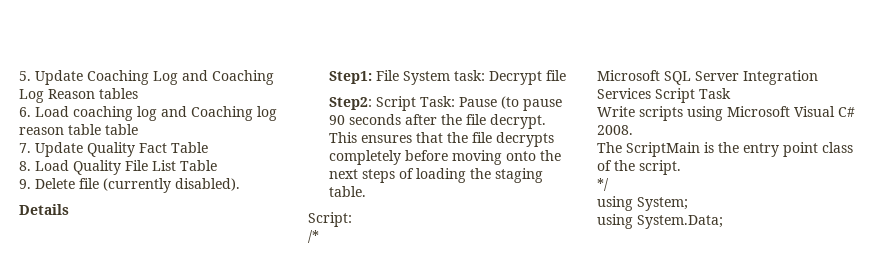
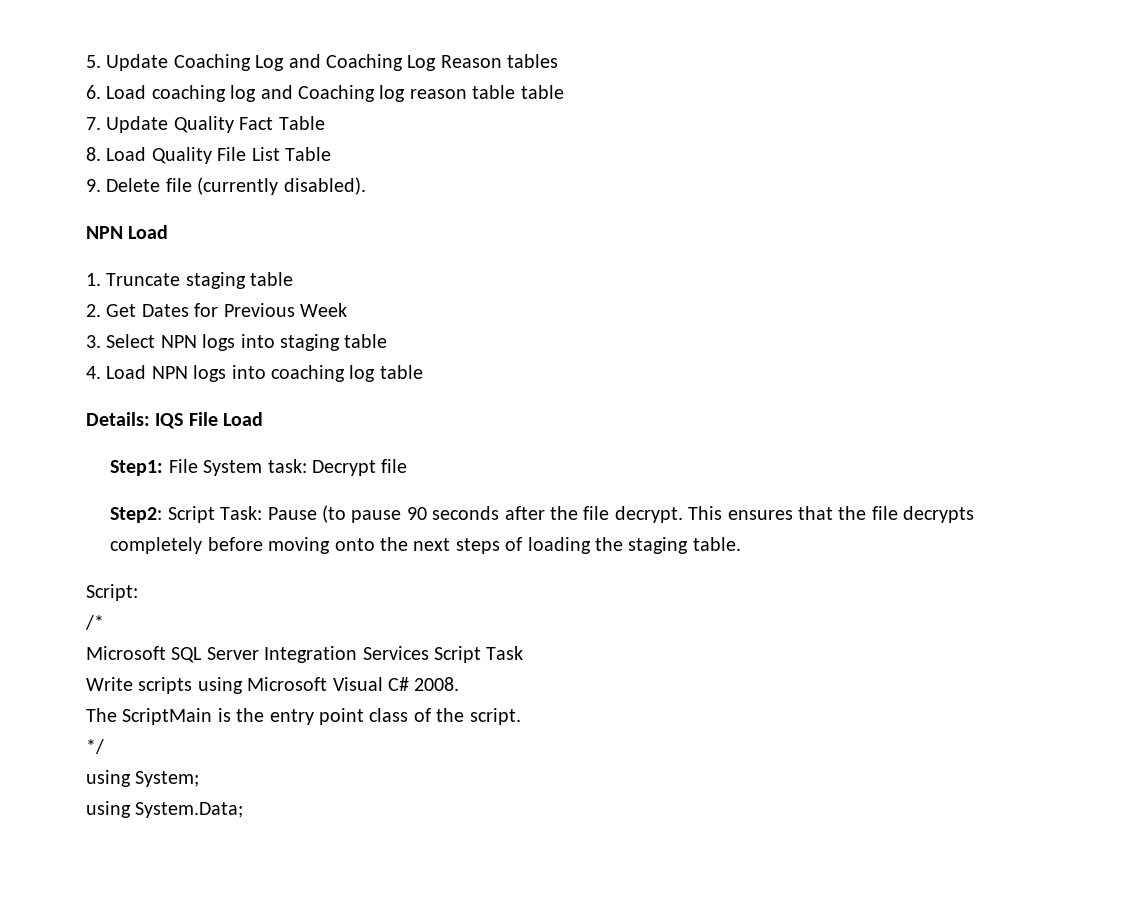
- Details
+ NPN Load
+ 1. Truncate staging table
+ 2. Get Dates for Previous Week
+ 3. Select NPN logs into staging table
+ 4. Load NPN logs into coaching log table
+ Details: IQS File Load

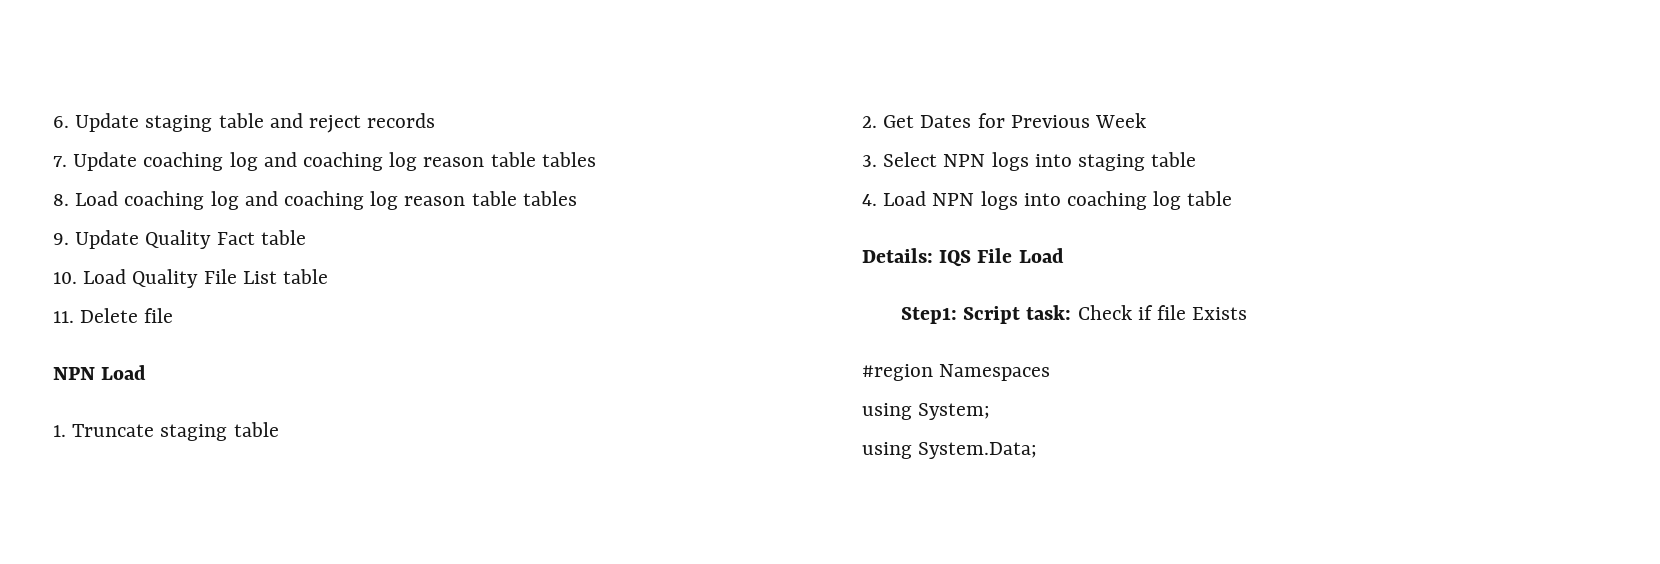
- 5. Update Coaching Log and Coaching Log Reason tables
- 6. Load coaching log and Coaching log reason table table
- 7. Update Quality Fact Table
- 8. Load Quality File List Table
- 9. Delete file (currently disabled).
+ 6. Update staging table and reject records
+ 7. Update coaching log and coaching log reason table tables
+ 8. Load coaching log and coaching log reason table tables
+ 9. Update Quality Fact table
+ 10. Load Quality File List table
+ 11. Delete file
- Step1: File System task: Decrypt file
- Step2: Script Task: Pause (to pause 90 seconds after the file decrypt. This ensures that the file decrypts completely before moving onto the next steps of loading the staging table.
- Script:
- /*
- Microsoft SQL Server Integration Services Script Task
- Write scripts using Microsoft Visual C# 2008.
- The ScriptMain is the entry point class of the script.
- */
+ Step1: Script task: Check if file Exists
+ #region Namespaces

